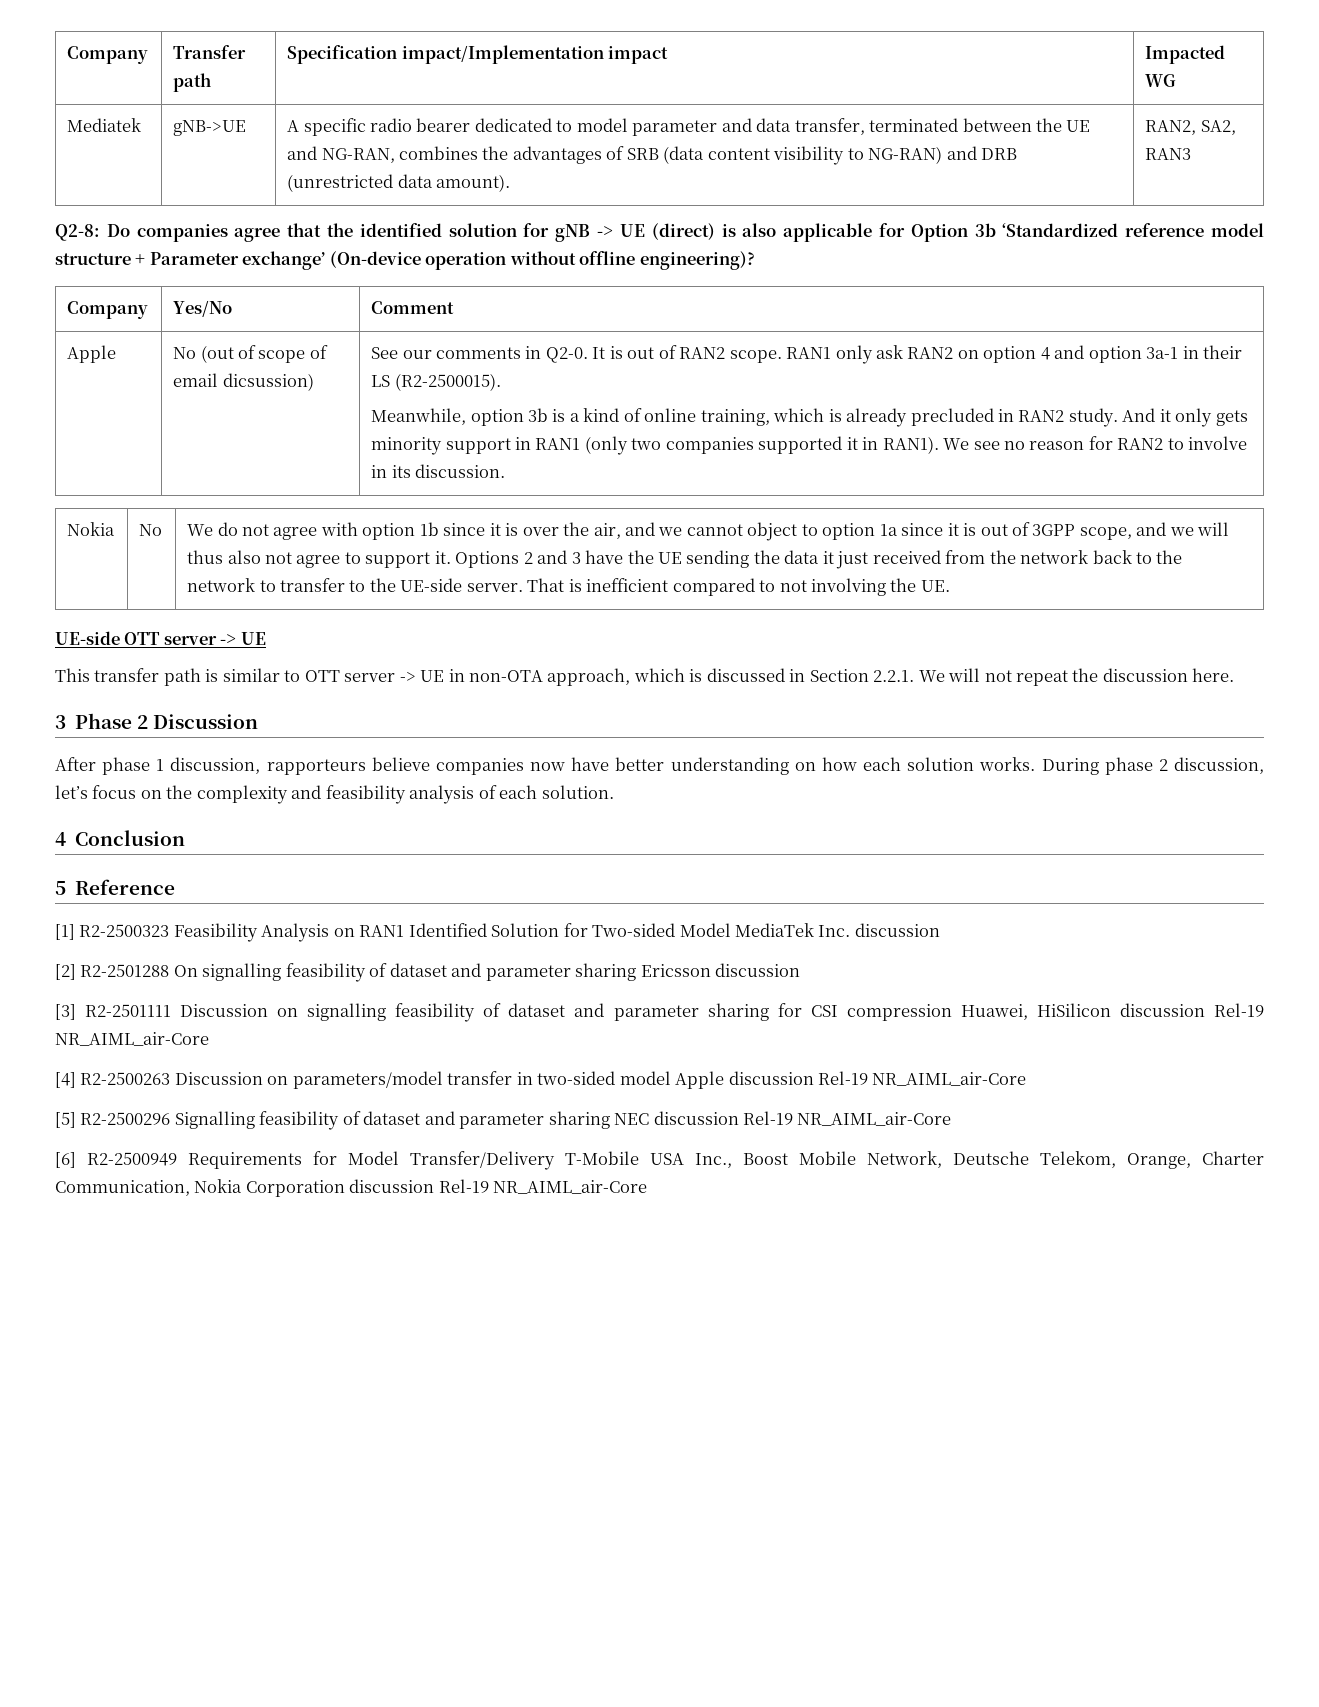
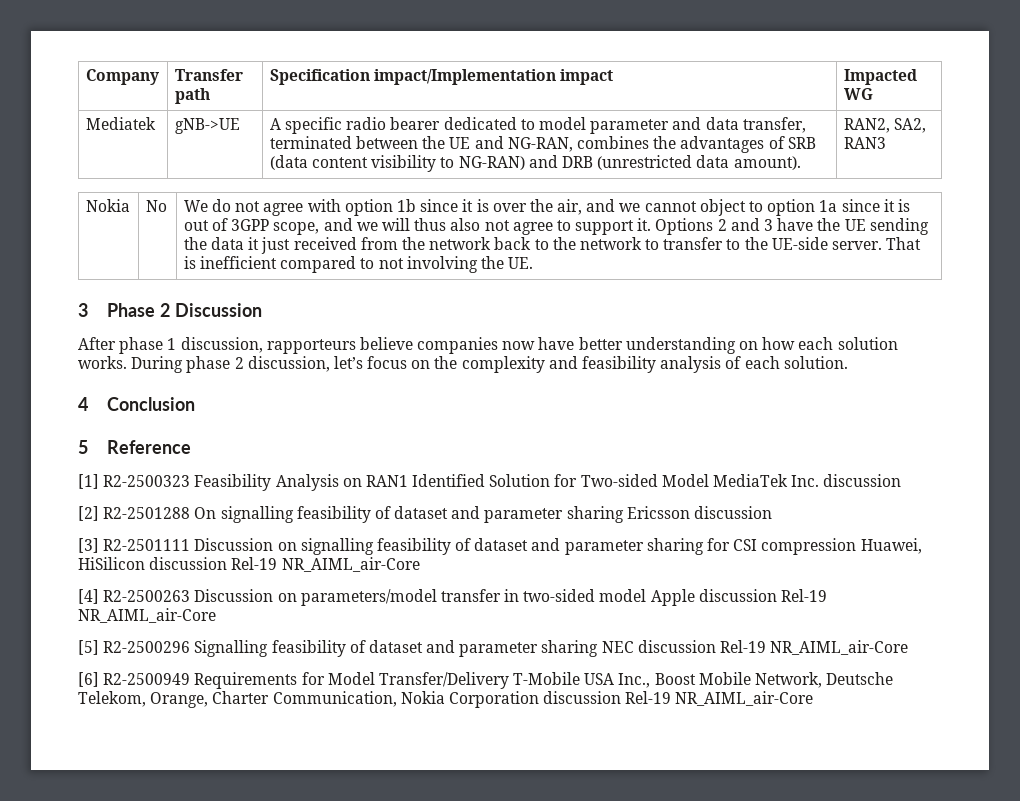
- Q2-8: Do companies agree that the identified solution for gNB -> UE (direct) is also applicable for Option 3b ‘Standardized reference model structure + Parameter exchange’ (On-device operation without offline engineering)?
- Company | Yes/No | Comment
- Apple | No (out of scope of email dicsussion) | See our comments in Q2-0. It is out of RAN2 scope. RAN1 only ask RAN2 on option 4 and option 3a-1 in their LS (R2-2500015).
- Meanwhile, option 3b is a kind of online training, which is already precluded in RAN2 study. And it only gets minority support in RAN1 (only two companies supported it in RAN1). We see no reason for RAN2 to involve in its discussion.
- UE-side OTT server -> UE
- This transfer path is similar to OTT server -> UE in non-OTA approach, which is discussed in Section 2.2.1. We will not repeat the discussion here.

